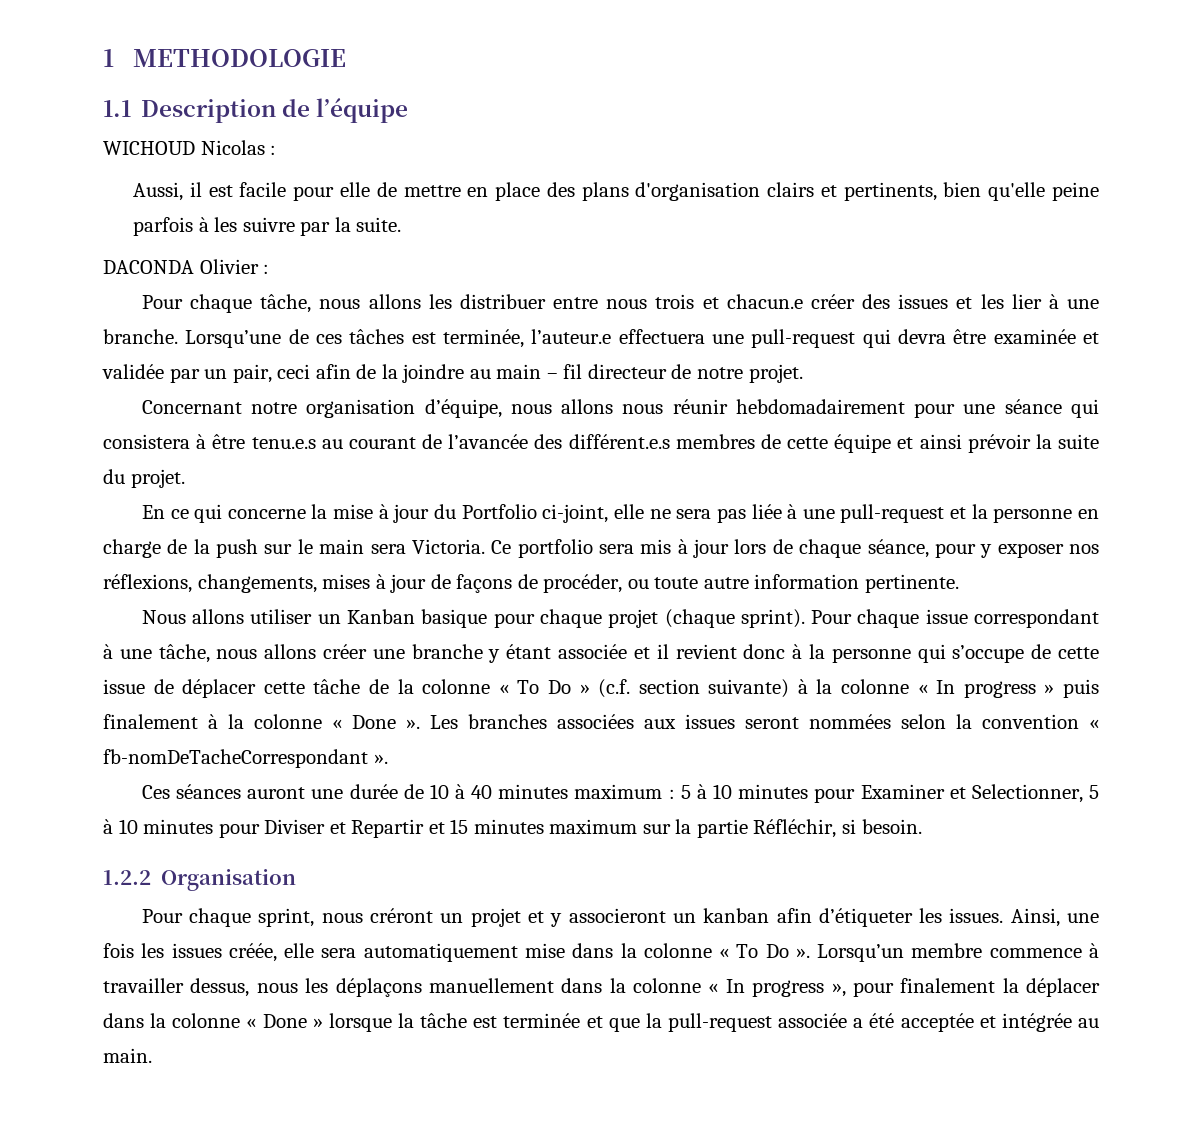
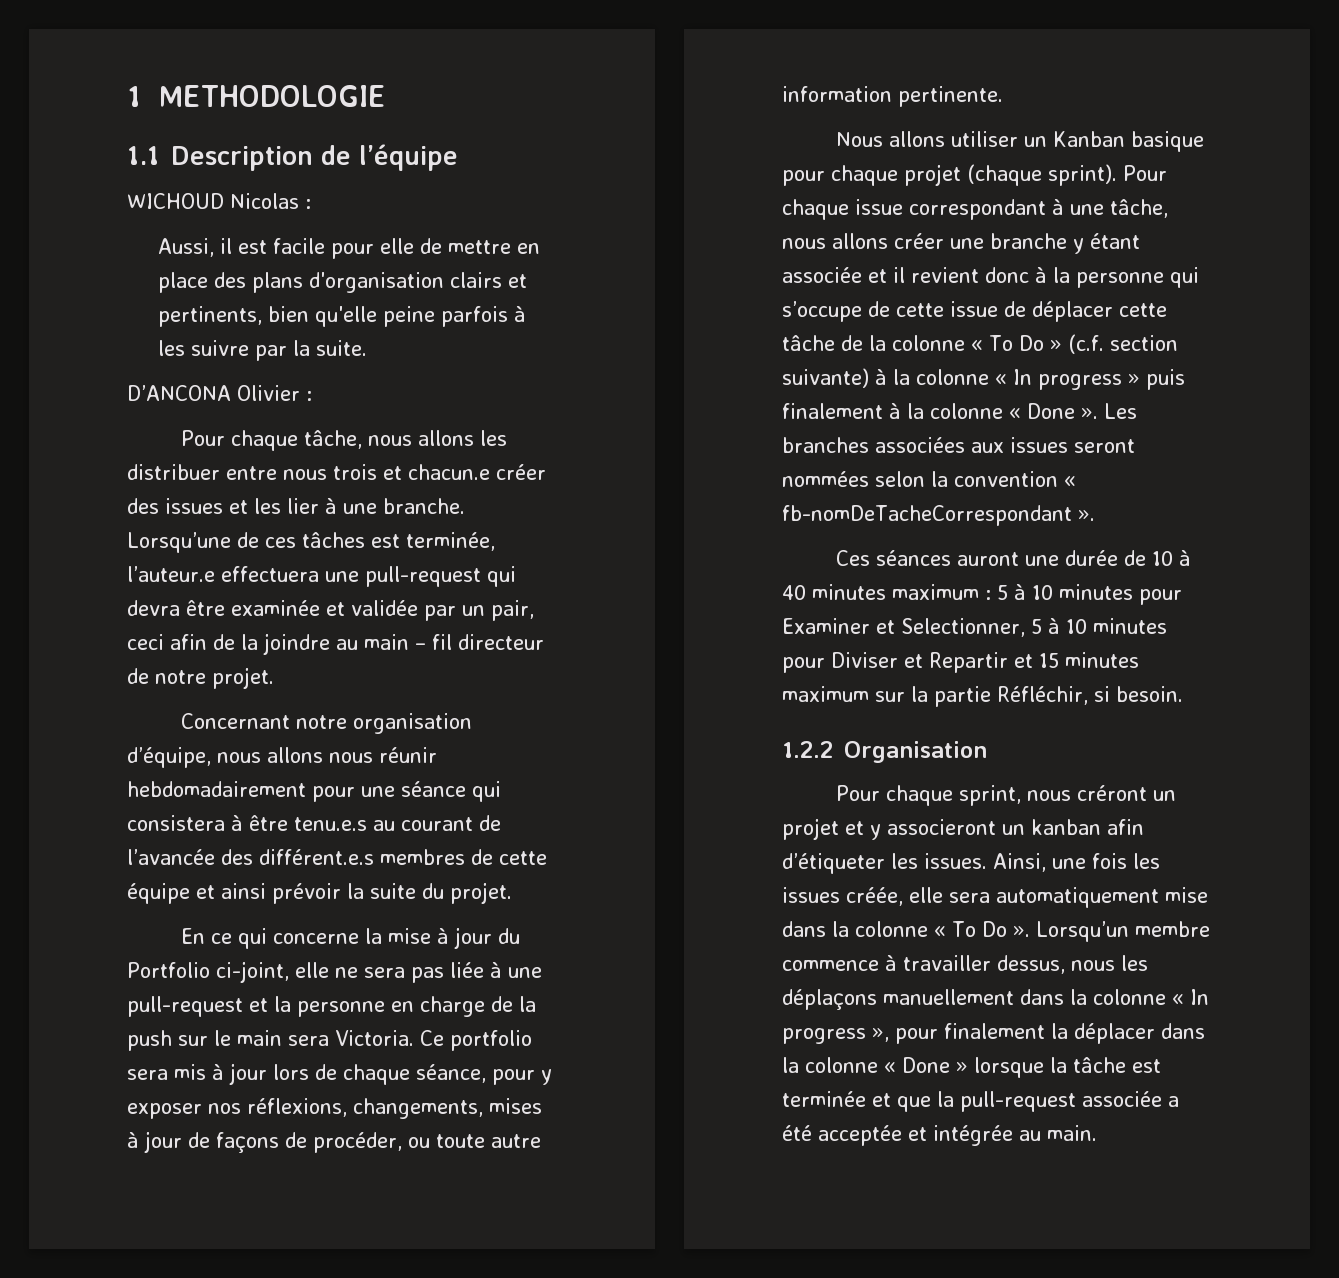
- DACONDA Olivier :
+ D’ANCONA Olivier :

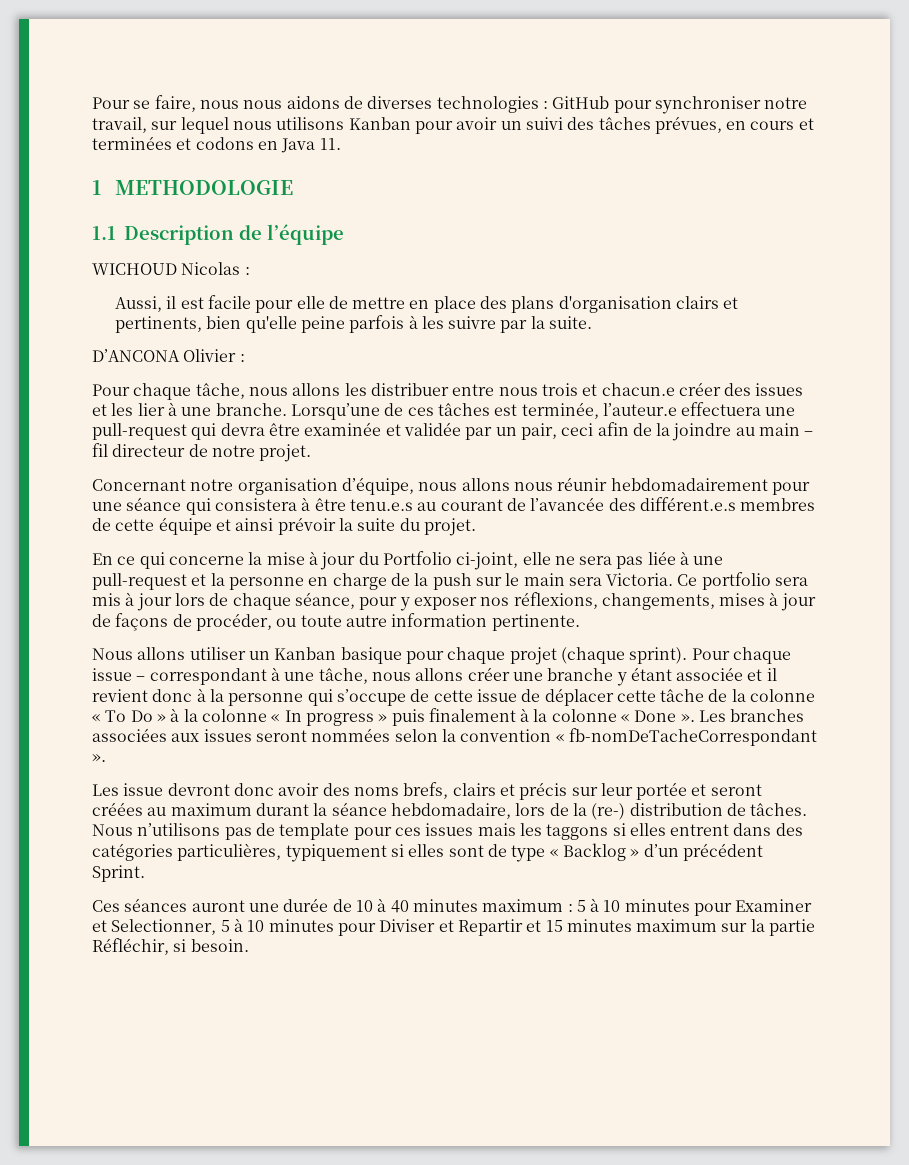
+ Pour se faire, nous nous aidons de diverses technologies : GitHub pour synchroniser notre travail, sur lequel nous utilisons Kanban pour avoir un suivi des tâches prévues, en cours et terminées et codons en Java 11.
- Pour chaque issue correspondant à une tâche, nous allons créer une branche y étant associée et il revient donc à la personne qui s’occupe de cette issue de déplacer cette tâche de la colonne « To Do » (c.f. section suivante) à la colonne « In progress » puis finalement à la colonne « Done ».
+ Pour chaque issue – correspondant à une tâche, nous allons créer une branche y étant associée et il revient donc à la personne qui s’occupe de cette issue de déplacer cette tâche de la colonne « To Do » à la colonne « In progress » puis finalement à la colonne « Done ».
+ Les issue devront donc avoir des noms brefs, clairs et précis sur leur portée et seront créées au maximum durant la séance hebdomadaire, lors de la (re-) distribution de tâches. Nous n’utilisons pas de template pour ces issues mais les taggons si elles entrent dans des catégories particulières, typiquement si elles sont de type « Backlog » d’un précédent Sprint.
- 1.2.2 Organisation
- Pour chaque sprint, nous créront un projet et y associeront un kanban afin d’étiqueter les issues. Ainsi, une fois les issues créée, elle sera automatiquement mise dans la colonne « To Do ». Lorsqu’un membre commence à travailler dessus, nous les déplaçons manuellement dans la colonne « In progress », pour finalement la déplacer dans la colonne « Done » lorsque la tâche est terminée et que la pull-request associée a été acceptée et intégrée au main.

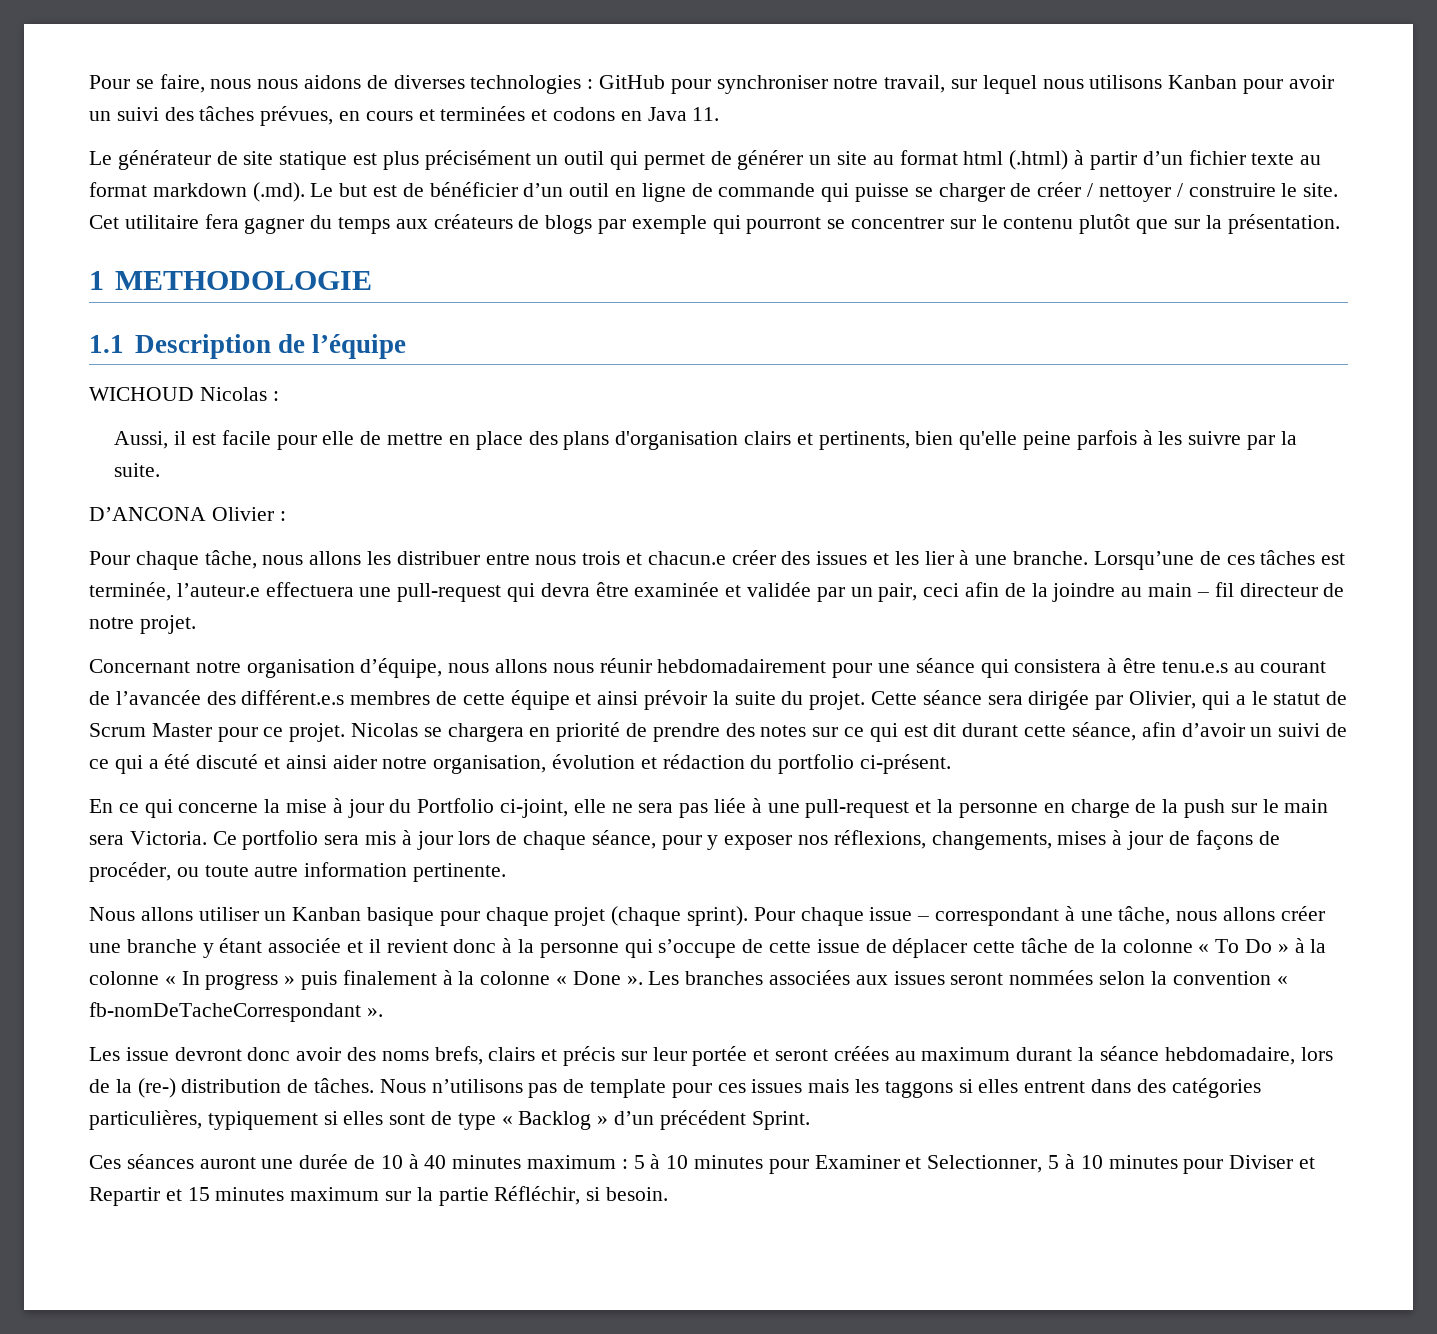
+ Le générateur de site statique est plus précisément un outil qui permet de générer un site au format html (.html) à partir d’un fichier texte au format markdown (.md). Le but est de bénéficier d’un outil en ligne de commande qui puisse se charger de créer / nettoyer / construire le site. Cet utilitaire fera gagner du temps aux créateurs de blogs par exemple qui pourront se concentrer sur le contenu plutôt que sur la présentation.
+ Cette séance sera dirigée par Olivier, qui a le statut de Scrum Master pour ce projet. Nicolas se chargera en priorité de prendre des notes sur ce qui est dit durant cette séance, afin d’avoir un suivi de ce qui a été discuté et ainsi aider notre organisation, évolution et rédaction du portfolio ci-présent.

